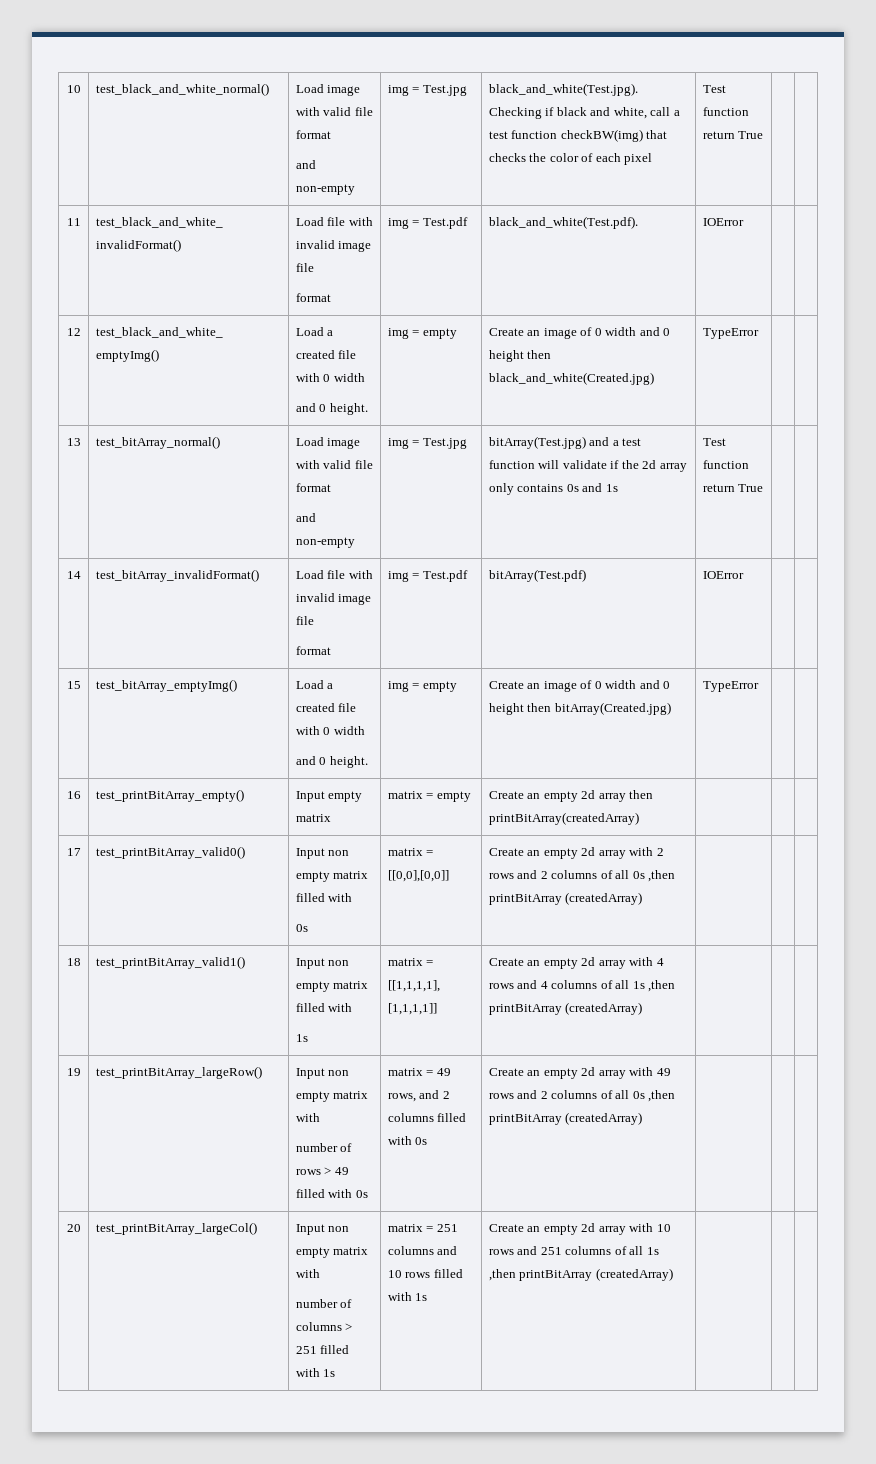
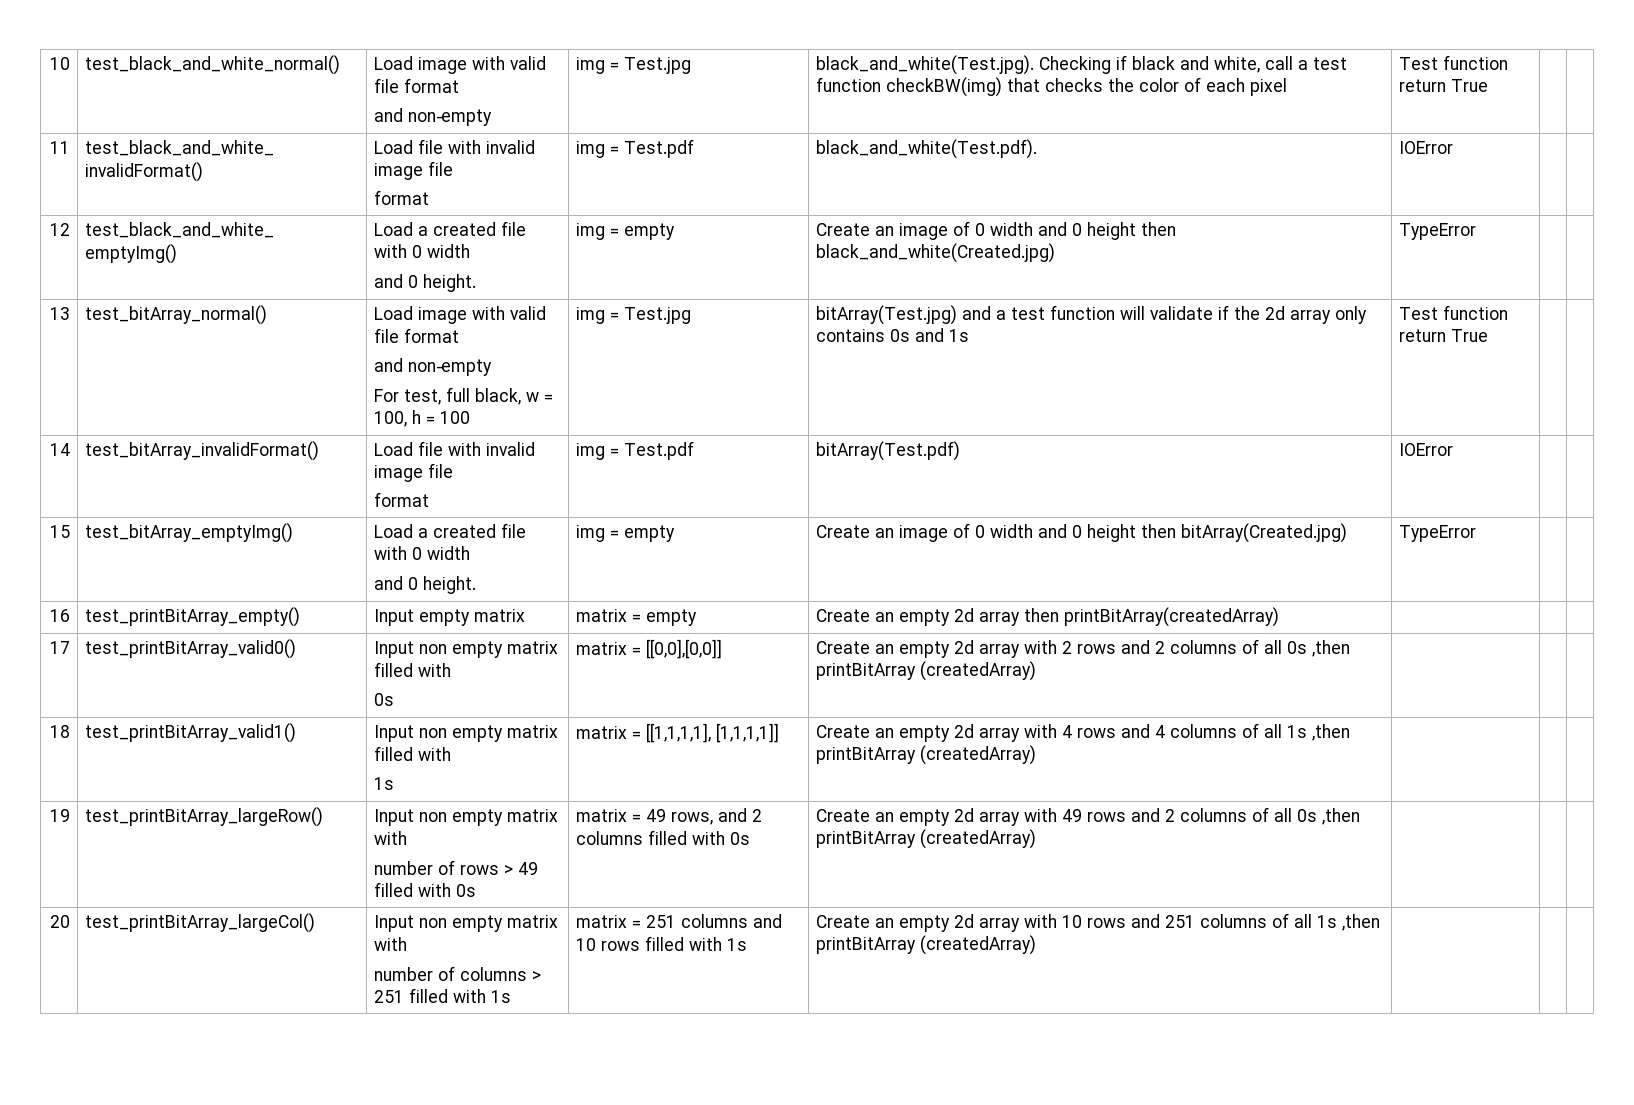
+ For test, full black, w = 100, h = 100

